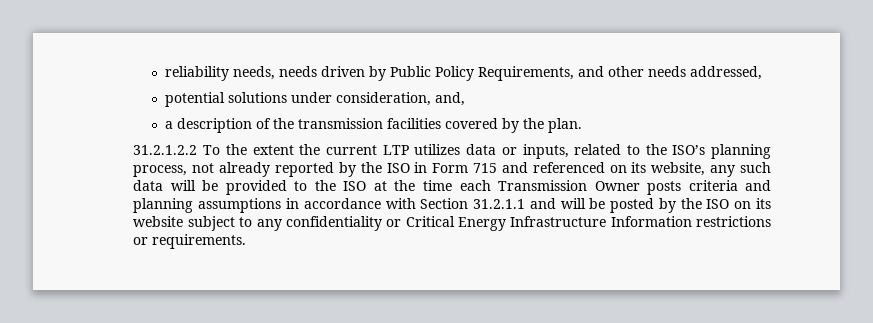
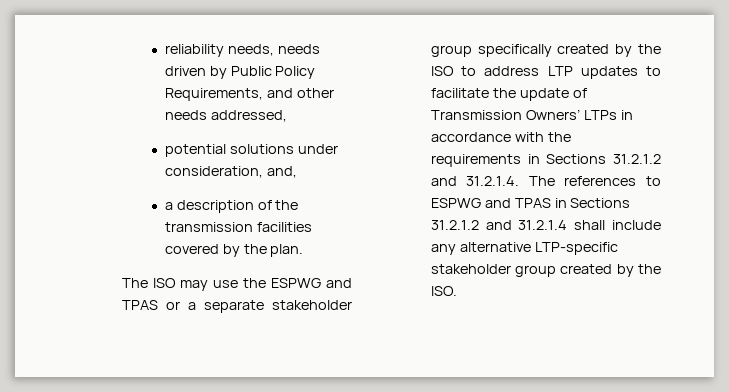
- 31.2.1.2.2 To the extent the current LTP utilizes data or inputs, related to the ISO’s planning process, not already reported by the ISO in Form 715 and referenced on its website, any such data will be provided to the ISO at the time each Transmission Owner posts criteria and planning assumptions in accordance with Section 31.2.1.1 and will be posted by the ISO on its website subject to any confidentiality or Critical Energy Infrastructure Information restrictions or requirements.
+ The ISO may use the ESPWG and TPAS or a separate stakeholder group specifically created by the ISO to address LTP updates to facilitate the update of Transmission Owners’ LTPs in accordance with the requirements in Sections 31.2.1.2 and 31.2.1.4. The references to ESPWG and TPAS in Sections 31.2.1.2 and 31.2.1.4 shall include any alternative LTP-specific stakeholder group created by the ISO.

